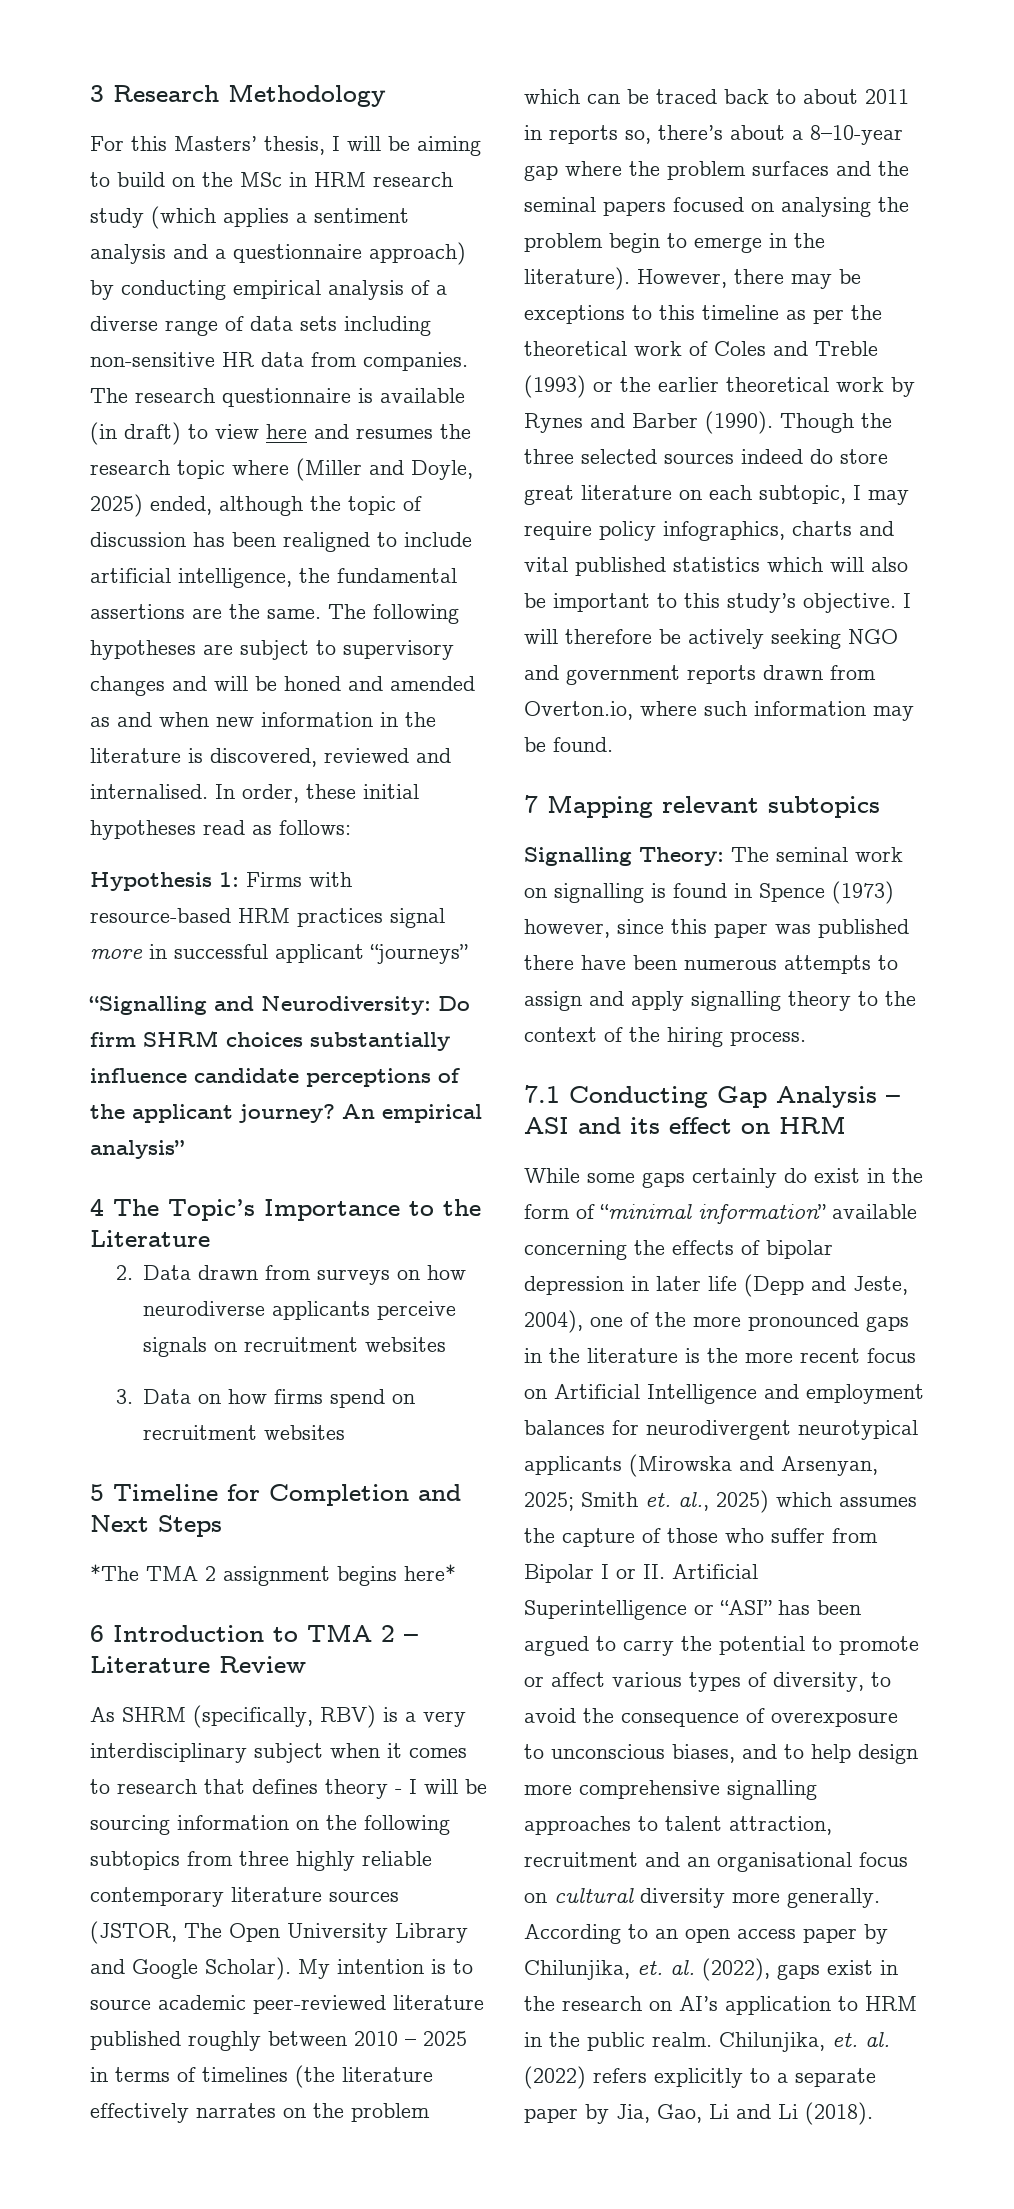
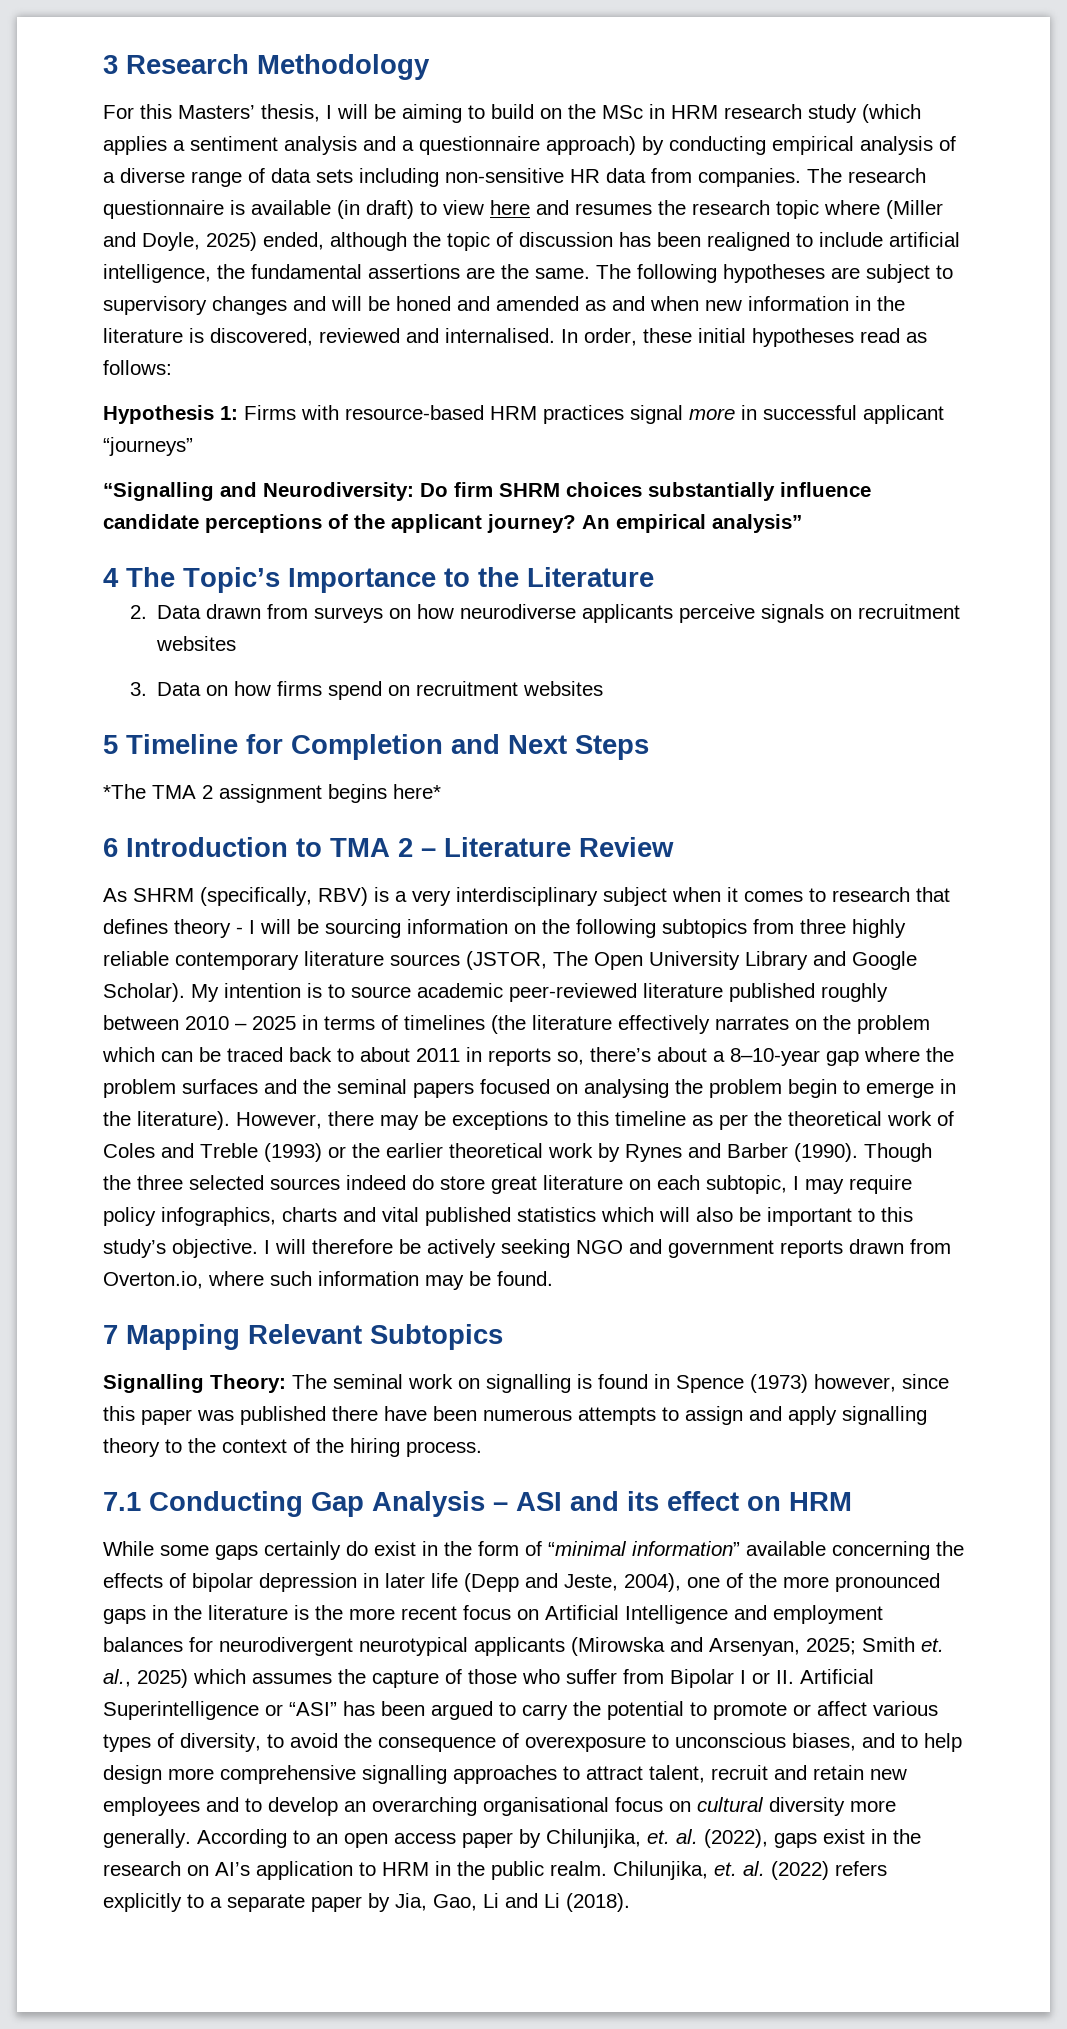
- 7 Mapping relevant subtopics
+ 7 Mapping Relevant Subtopics
- Smith et. al., 2025) which assumes the capture of those who suffer from Bipolar I or II. Artificial Superintelligence or “ASI” has been argued to carry the potential to promote or affect various types of diversity, to avoid the consequence of overexposure to unconscious biases, and to help design more comprehensive signalling approaches to talent attraction, recruitment and an organisational focus on cultural diversity more generally.
+ Smith et. al., 2025) which assumes the capture of those who suffer from Bipolar I or II. Artificial Superintelligence or “ASI” has been argued to carry the potential to promote or affect various types of diversity, to avoid the consequence of overexposure to unconscious biases, and to help design more comprehensive signalling approaches to attract talent, recruit and retain new employees and to develop an overarching organisational focus on cultural diversity more generally.

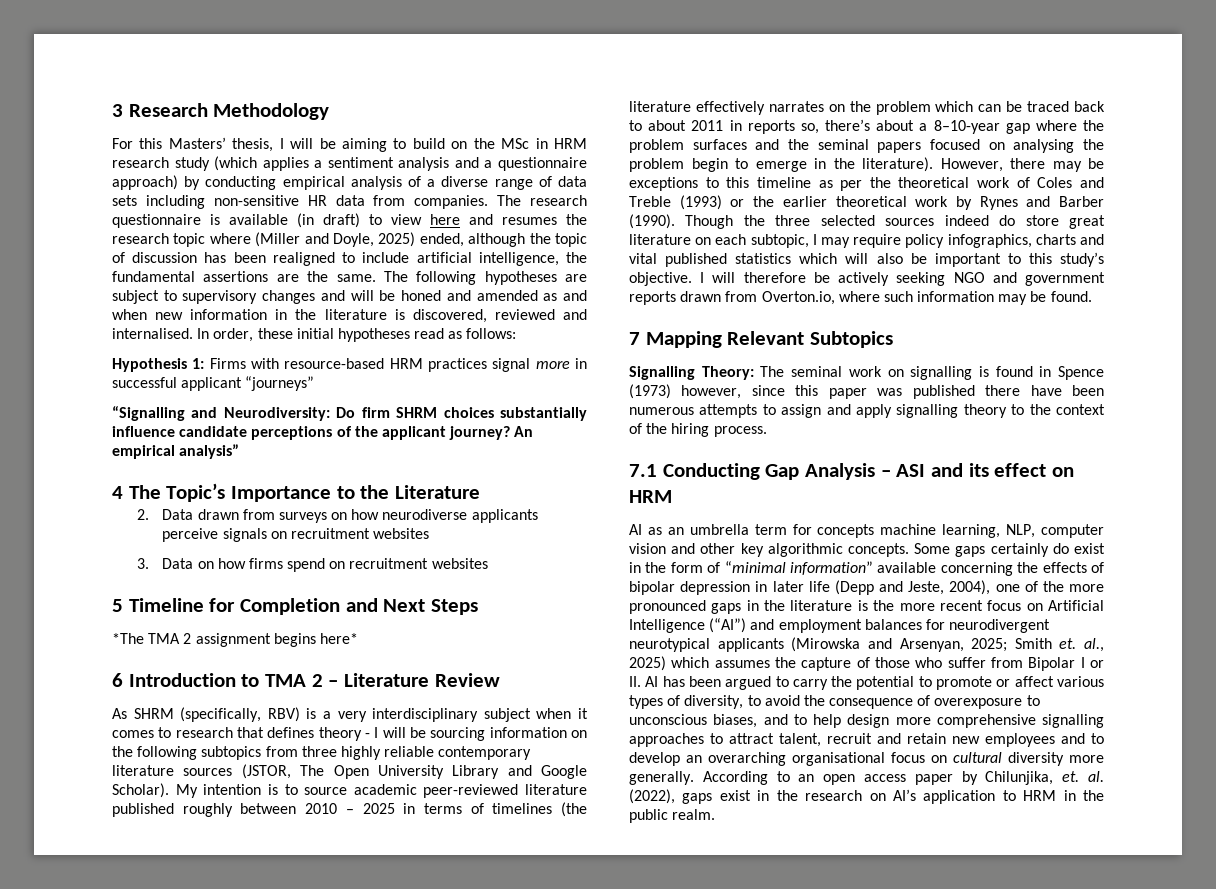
- While some gaps certainly do exist in the form of “minimal information” available concerning the effects of bipolar depression in later life (Depp and Jeste, 2004), one of the more pronounced gaps in the literature is the more recent focus on Artificial Intelligence and employment balances for neurodivergent neurotypical applicants (Mirowska and Arsenyan, 2025;
+ AI as an umbrella term for concepts machine learning, NLP, computer vision and other key algorithmic concepts. Some gaps certainly do exist in the form of “minimal information” available concerning the effects of bipolar depression in later life (Depp and Jeste, 2004), one of the more pronounced gaps in the literature is the more recent focus on Artificial Intelligence (“AI”) and employment balances for neurodivergent neurotypical applicants (Mirowska and Arsenyan, 2025;
- Smith et. al., 2025) which assumes the capture of those who suffer from Bipolar I or II. Artificial Superintelligence or “ASI” has been argued to carry the potential to promote or affect various types of diversity, to avoid the consequence of overexposure to unconscious biases, and to help design more comprehensive signalling approaches to attract talent, recruit and retain new employees and to develop an overarching organisational focus on cultural diversity more generally.
+ Smith et. al., 2025) which assumes the capture of those who suffer from Bipolar I or II. AI has been argued to carry the potential to promote or affect various types of diversity, to avoid the consequence of overexposure to unconscious biases, and to help design more comprehensive signalling approaches to attract talent, recruit and retain new employees and to develop an overarching organisational focus on cultural diversity more generally.
- Chilunjika, et. al. (2022) refers explicitly to a separate paper by Jia, Gao, Li and Li (2018).

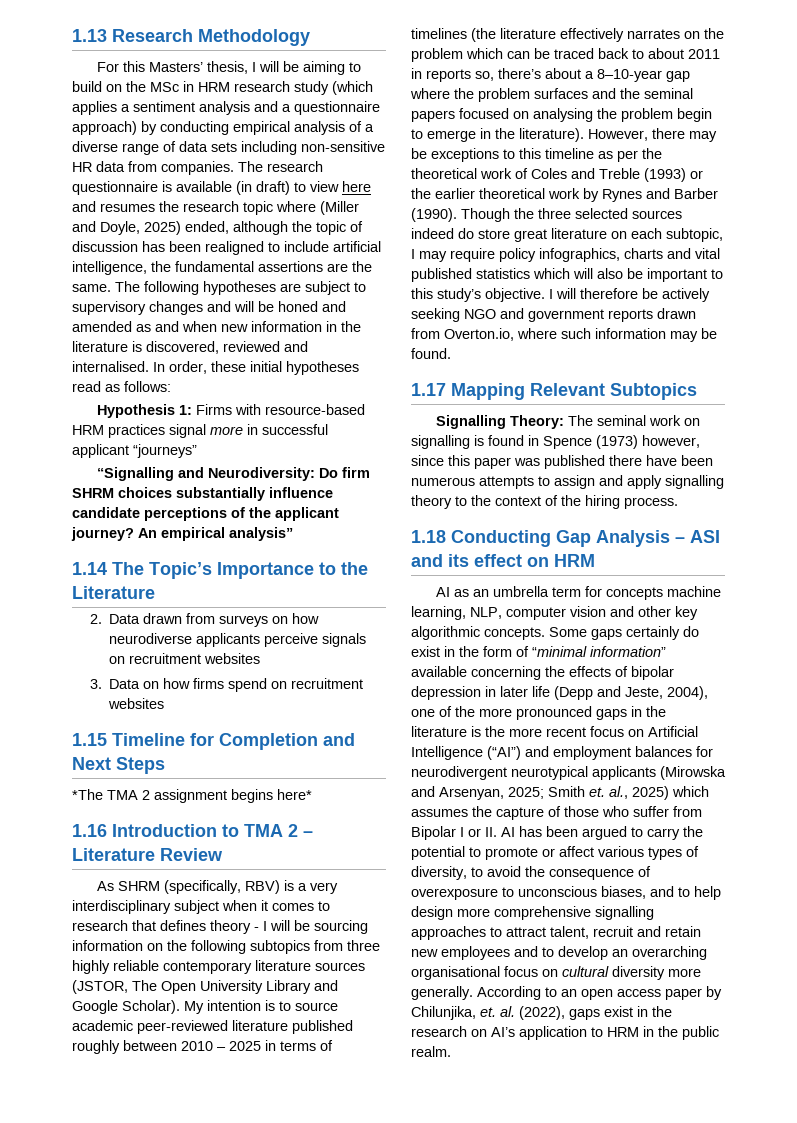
- 3 Research Methodology
+ 1.13 Research Methodology
- 4 The Topic’s Importance to the Literature
+ 1.14 The Topic’s Importance to the Literature
- 5 Timeline for Completion and Next Steps
+ 1.15 Timeline for Completion and Next Steps
- 6 Introduction to TMA 2 – Literature Review
+ 1.16 Introduction to TMA 2 – Literature Review
- 7 Mapping Relevant Subtopics
+ 1.17 Mapping Relevant Subtopics
- 7.1 Conducting Gap Analysis – ASI and its effect on HRM
+ 1.18 Conducting Gap Analysis – ASI and its effect on HRM

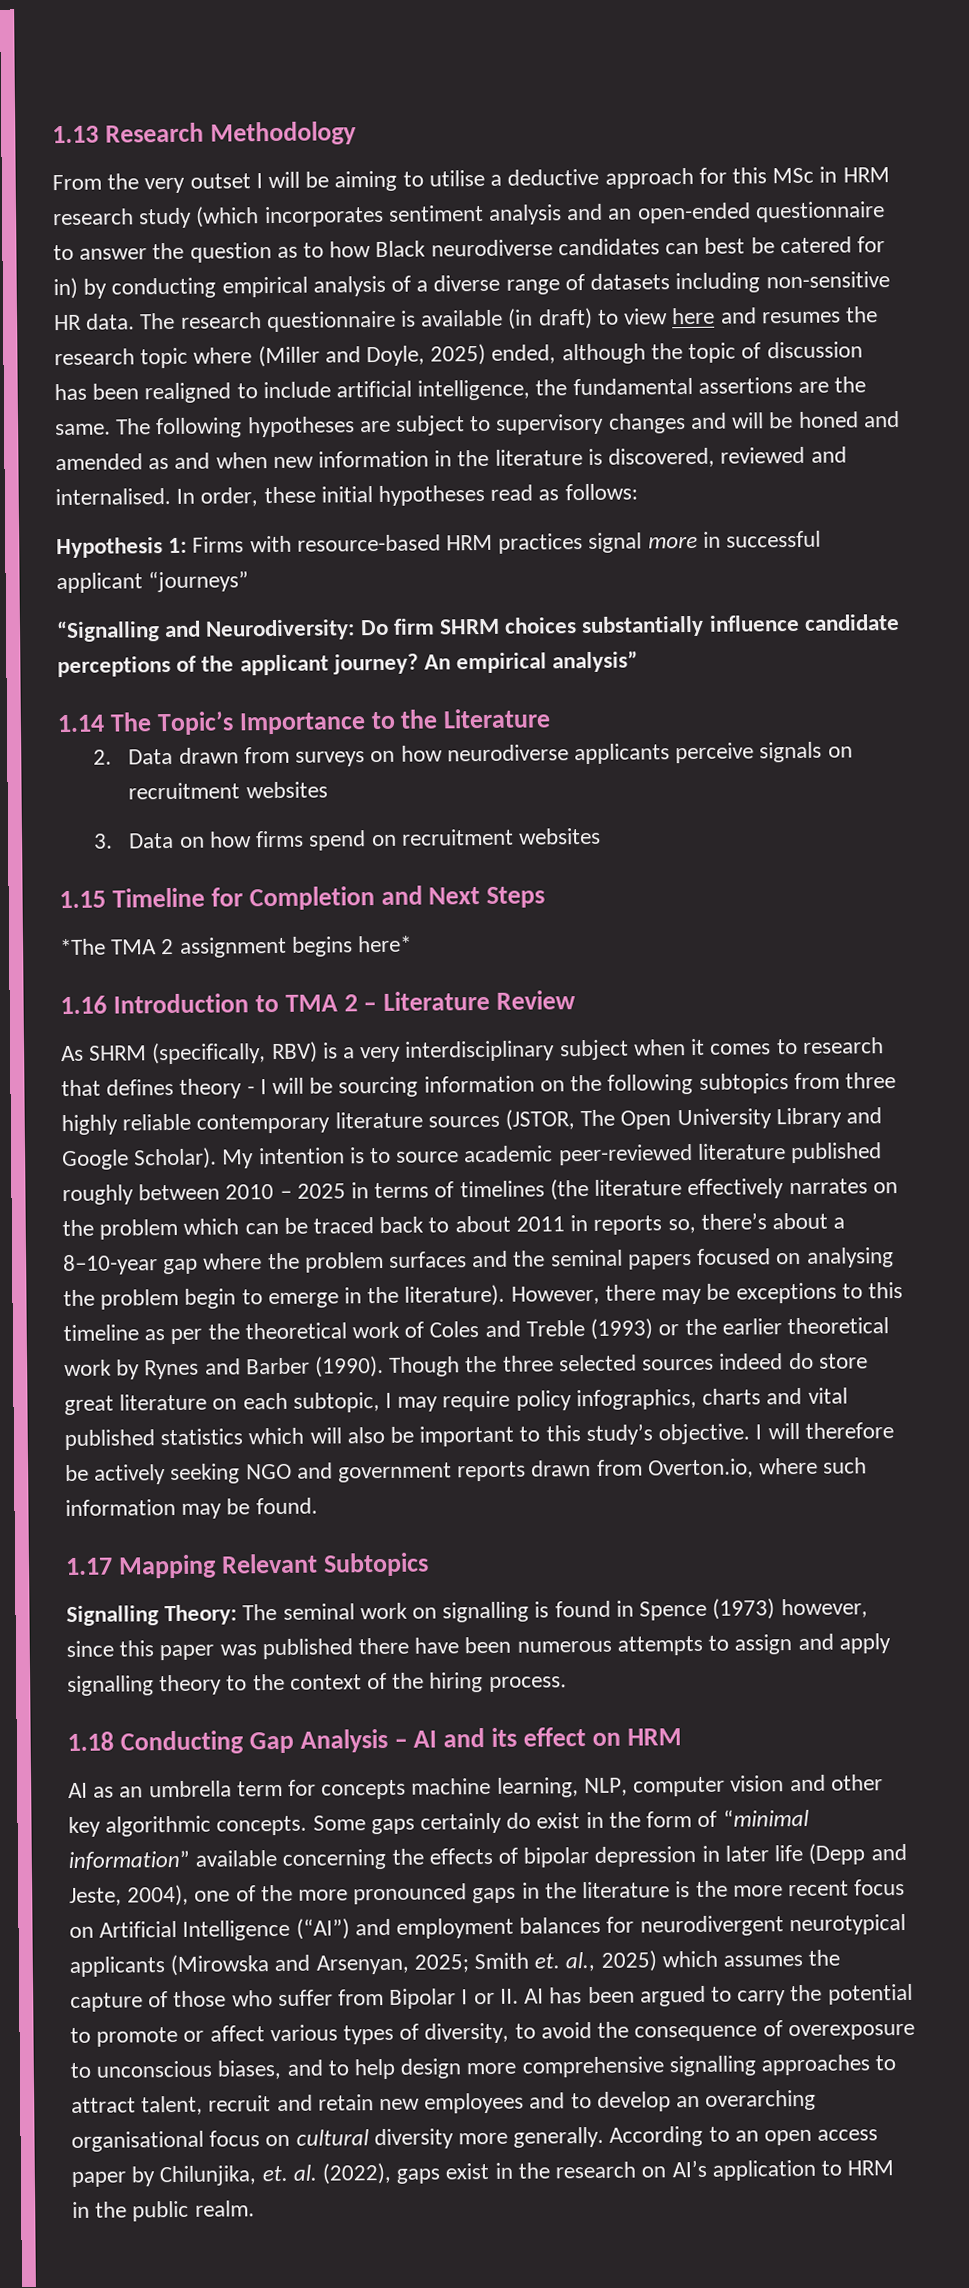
- For this Masters’ thesis, I will be aiming to build on the MSc in HRM research study (which applies a sentiment analysis and a questionnaire approach) by conducting empirical analysis of a diverse range of data sets including non-sensitive HR data from companies.
+ From the very outset I will be aiming to utilise a deductive approach for this MSc in HRM research study (which incorporates sentiment analysis and an open-ended questionnaire to answer the question as to how Black neurodiverse candidates can best be catered for in) by conducting empirical analysis of a diverse range of datasets including non-sensitive HR data.
- 1.18 Conducting Gap Analysis – ASI and its effect on HRM
+ 1.18 Conducting Gap Analysis – AI and its effect on HRM

